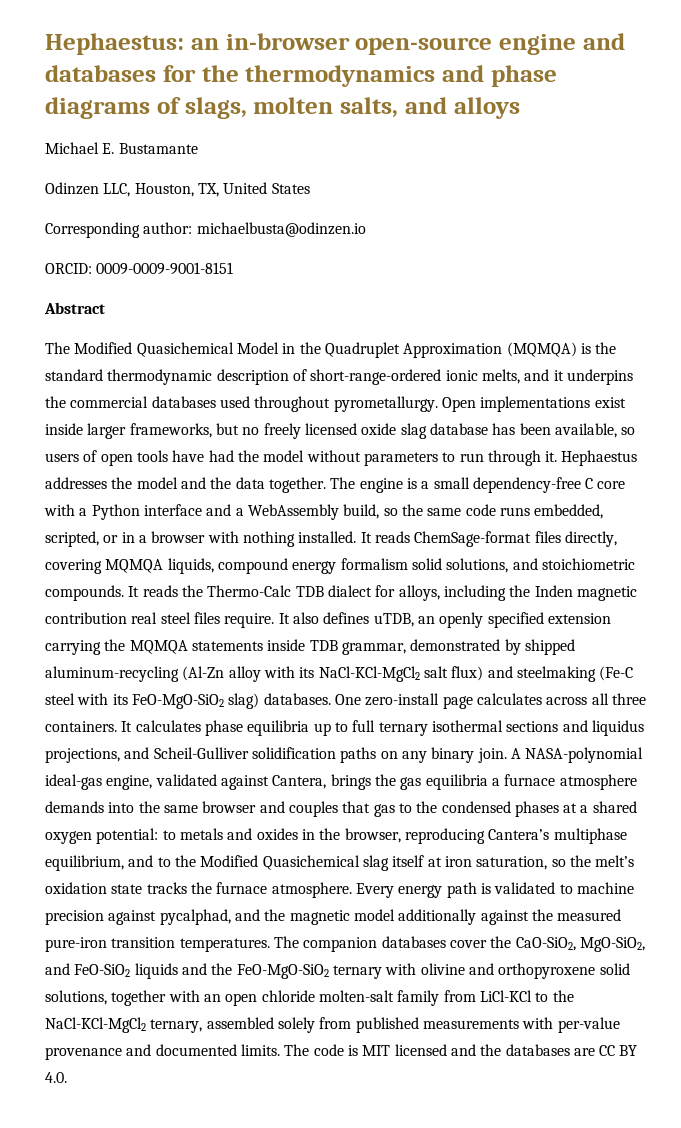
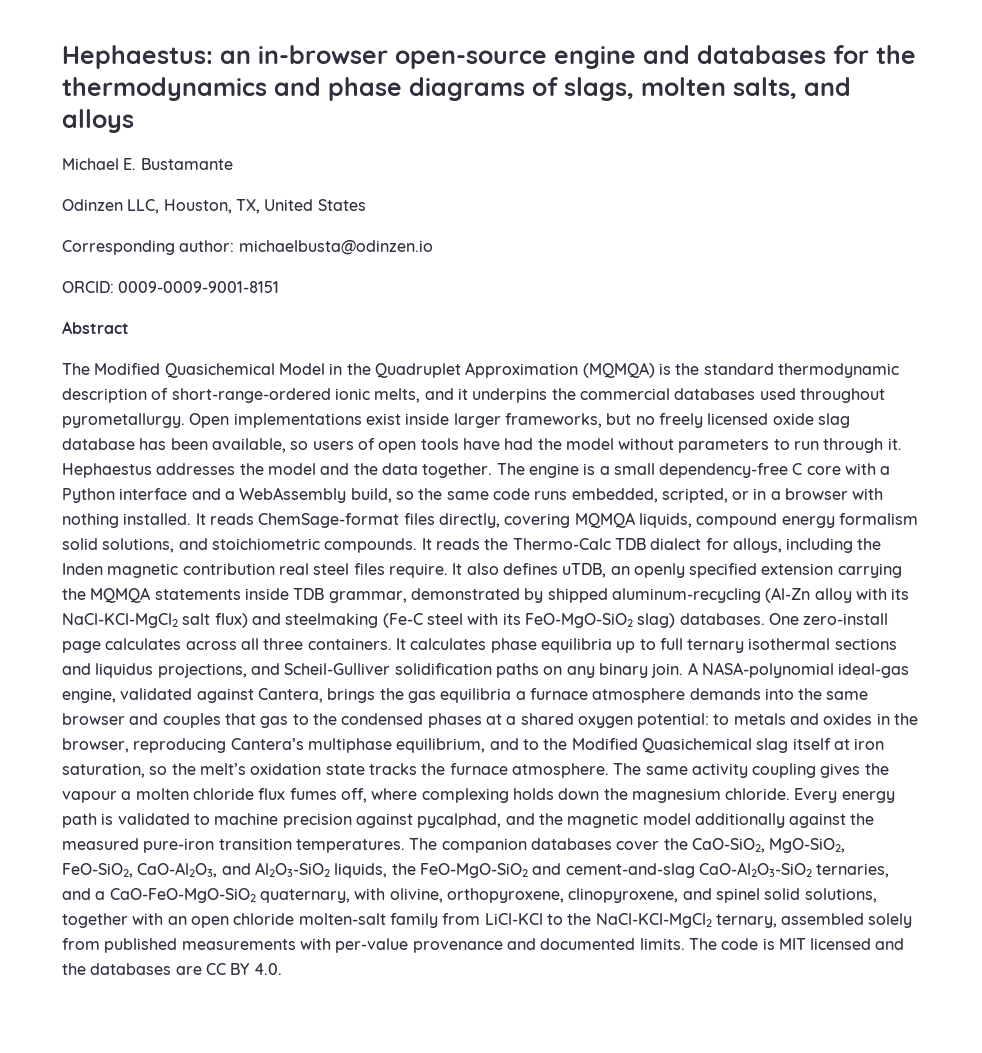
+ The same activity coupling gives the vapour a molten chloride flux fumes off, where complexing holds down the magnesium chloride.
- The companion databases cover the CaO-SiO2, MgO-SiO2, and FeO-SiO2 liquids and the FeO-MgO-SiO2 ternary with olivine and orthopyroxene solid solutions, together with an open chloride molten-salt family from LiCl-KCl to the NaCl-KCl-MgCl2 ternary, assembled solely from published measurements with per-value provenance and documented limits.
+ The companion databases cover the CaO-SiO2, MgO-SiO2, FeO-SiO2, CaO-Al2O3, and Al2O3-SiO2 liquids, the FeO-MgO-SiO2 and cement-and-slag CaO-Al2O3-SiO2 ternaries, and a CaO-FeO-MgO-SiO2 quaternary, with olivine, orthopyroxene, clinopyroxene, and spinel solid solutions, together with an open chloride molten-salt family from LiCl-KCl to the NaCl-KCl-MgCl2 ternary, assembled solely from published measurements with per-value provenance and documented limits.

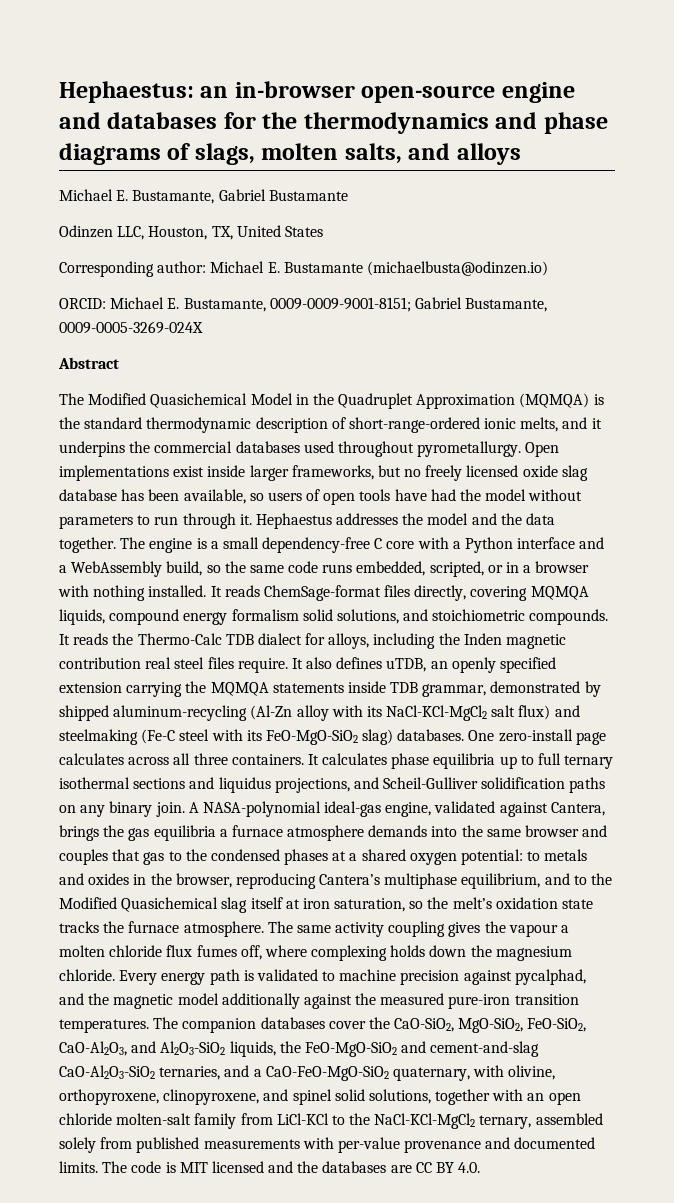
- Michael E. Bustamante
+ Michael E. Bustamante, Gabriel Bustamante
- Corresponding author: michaelbusta@odinzen.io
- ORCID: 0009-0009-9001-8151
+ Corresponding author: Michael E. Bustamante (michaelbusta@odinzen.io)
+ ORCID: Michael E. Bustamante, 0009-0009-9001-8151; Gabriel Bustamante, 0009-0005-3269-024X

